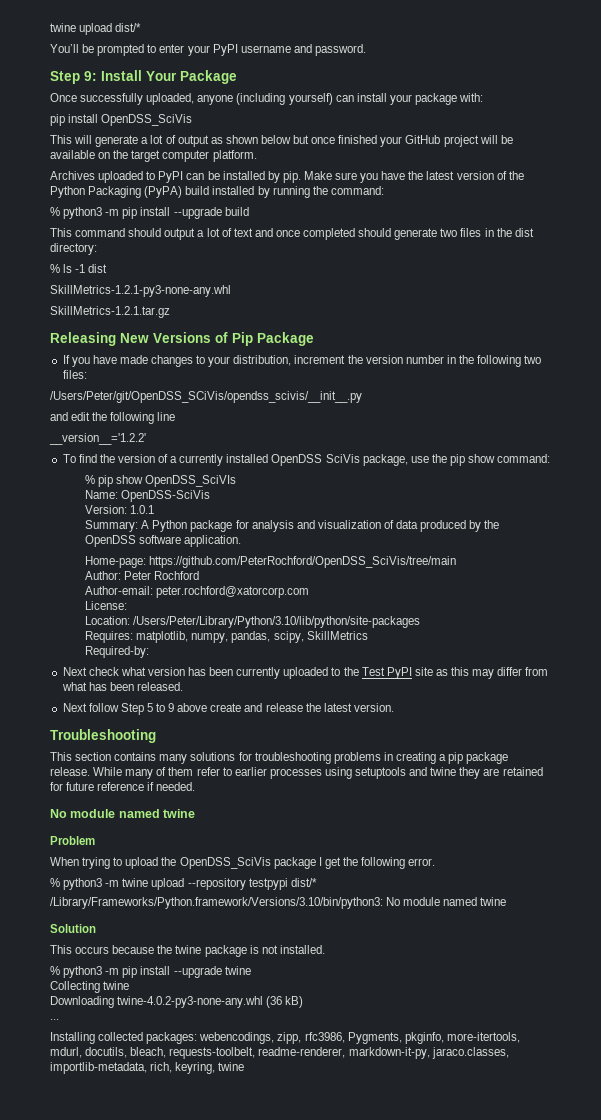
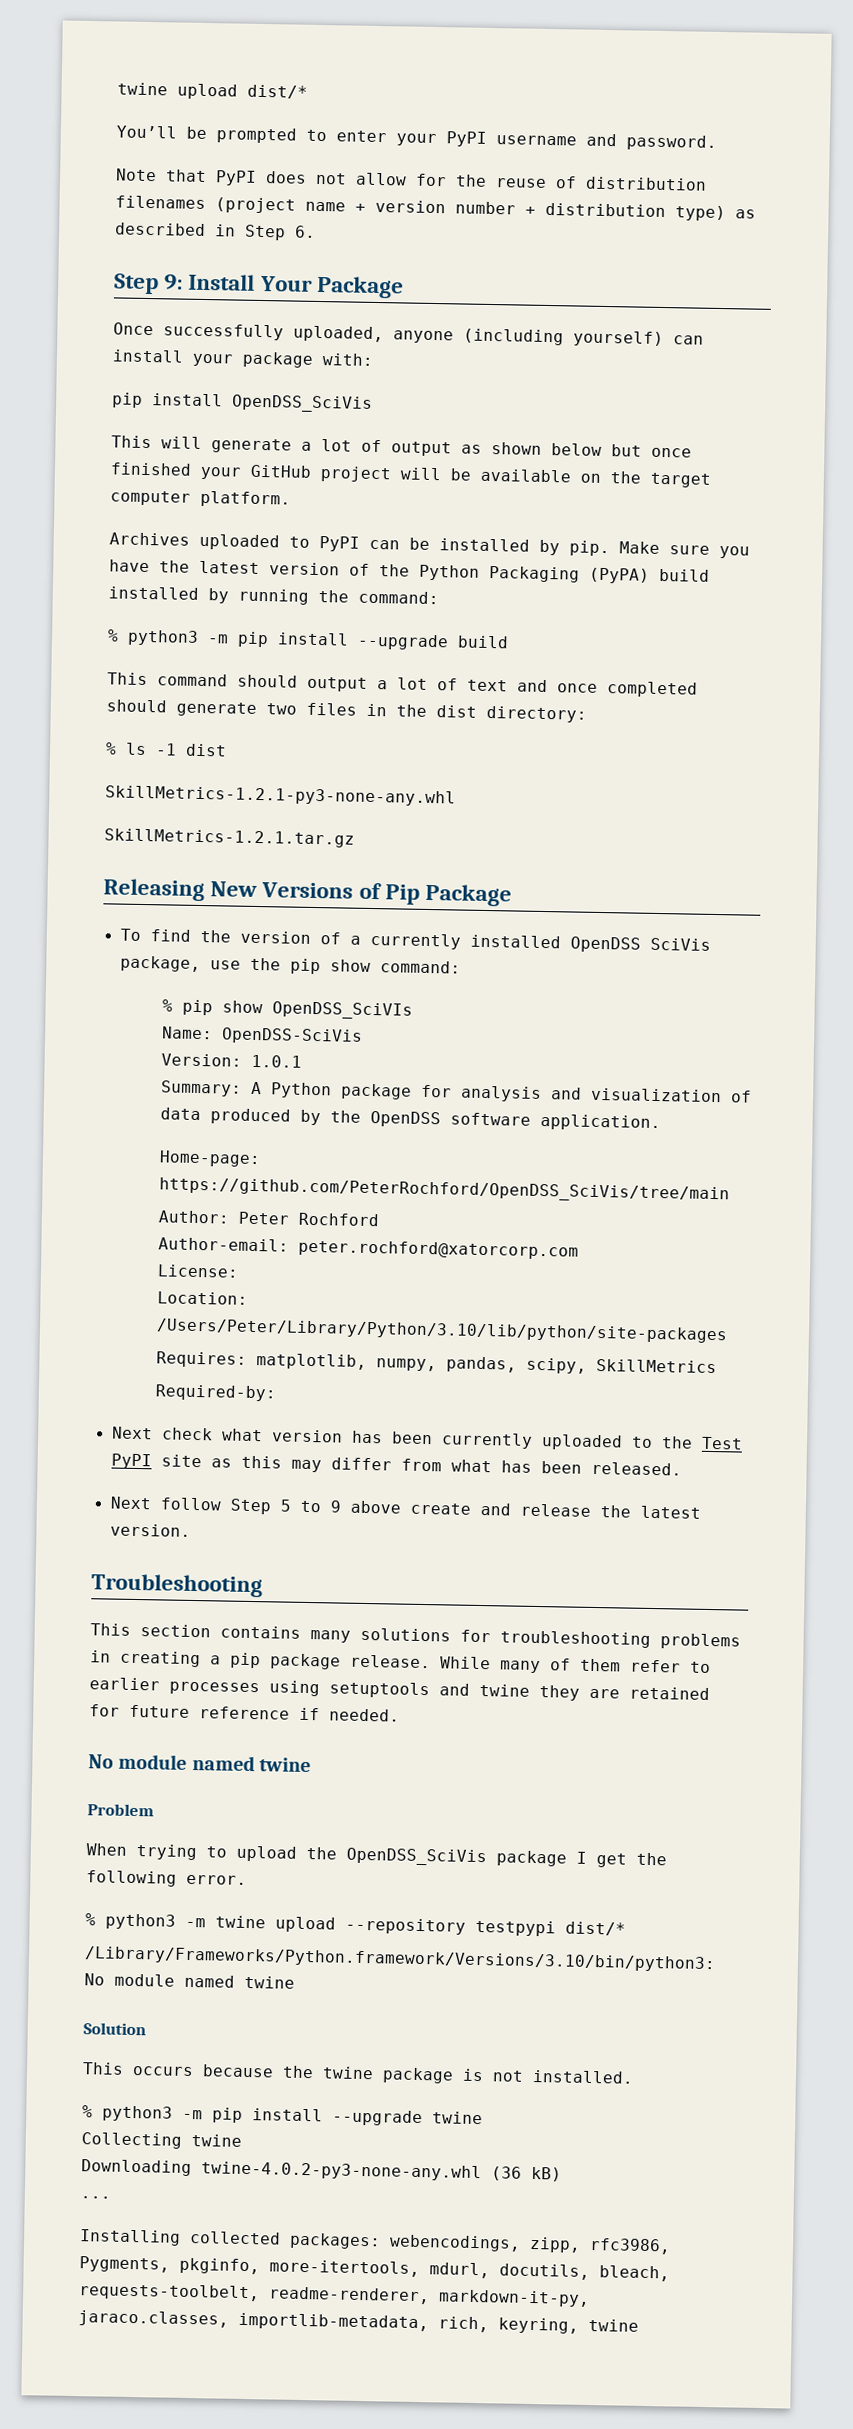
+ Note that PyPI does not allow for the reuse of distribution filenames (project name + version number + distribution type) as described in Step 6.
- If you have made changes to your distribution, increment the version number in the following two files:
- /Users/Peter/git/OpenDSS_SCiVis/opendss_scivis/__init__.py
- and edit the following line
- __version__='1.2.2'

